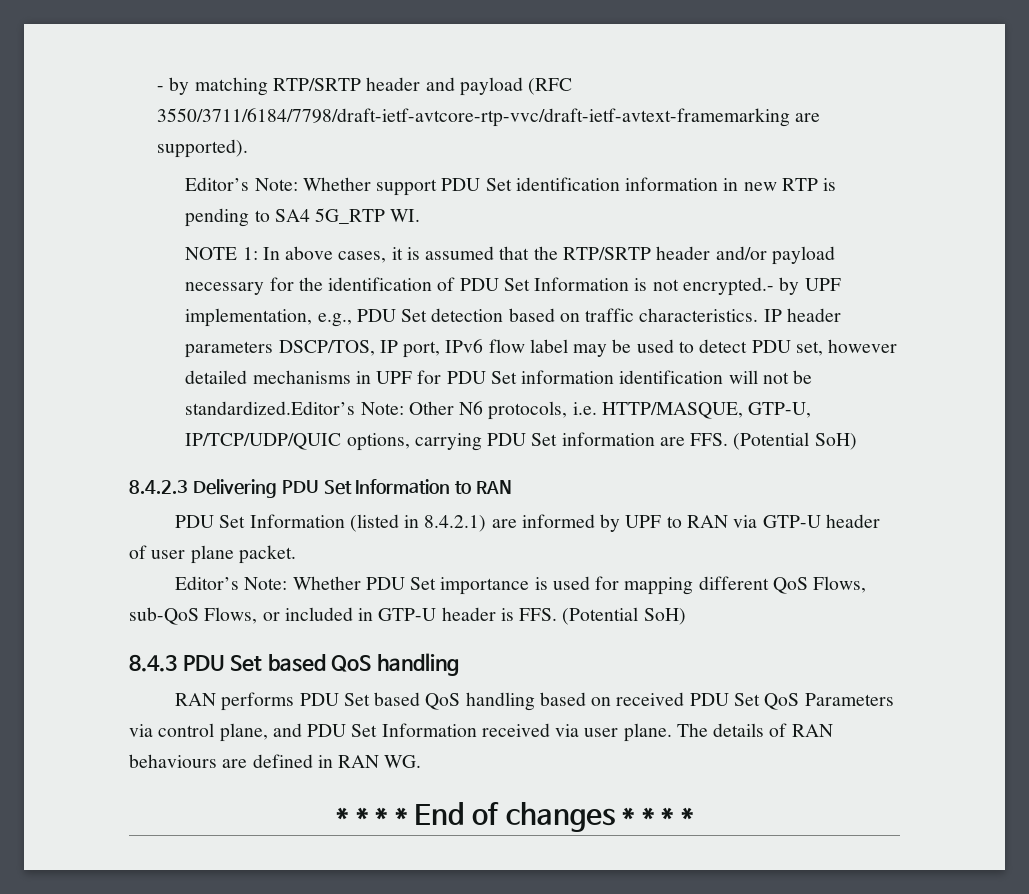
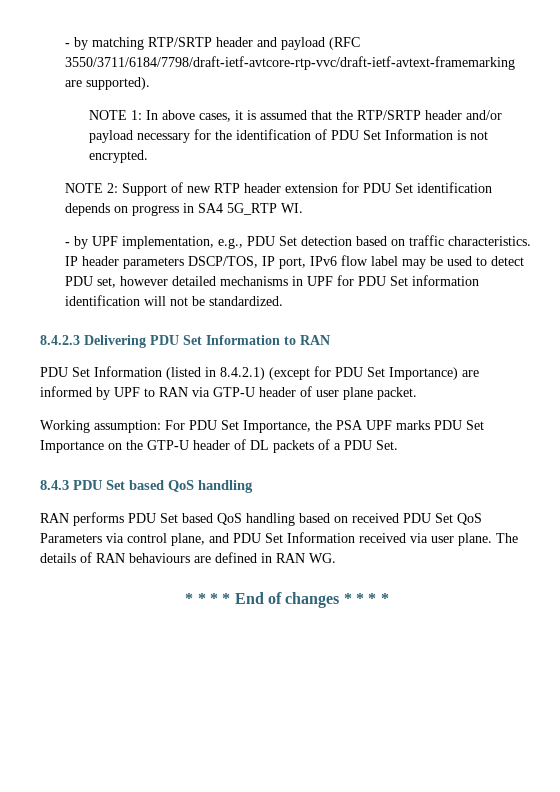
- Editor’s Note: Whether support PDU Set identification information in new RTP is pending to SA4 5G_RTP WI.
- NOTE 1: In above cases, it is assumed that the RTP/SRTP header and/or payload necessary for the identification of PDU Set Information is not encrypted.- by UPF implementation, e.g., PDU Set detection based on traffic characteristics.
+ NOTE 1: In above cases, it is assumed that the RTP/SRTP header and/or payload necessary for the identification of PDU Set Information is not encrypted.
+ NOTE 2: Support of new RTP header extension for PDU Set identification depends on progress in SA4 5G_RTP WI.
+ - by UPF implementation, e.g., PDU Set detection based on traffic characteristics.
- IP header parameters DSCP/TOS, IP port, IPv6 flow label may be used to detect PDU set, however detailed mechanisms in UPF for PDU Set information identification will not be standardized.Editor’s Note: Other N6 protocols, i.e. HTTP/MASQUE, GTP-U, IP/TCP/UDP/QUIC options, carrying PDU Set information are FFS. (Potential SoH)
+ IP header parameters DSCP/TOS, IP port, IPv6 flow label may be used to detect PDU set, however detailed mechanisms in UPF for PDU Set information identification will not be standardized.
- PDU Set Information (listed in 8.4.2.1) are informed by UPF to RAN via GTP-U header of user plane packet.
+ PDU Set Information (listed in 8.4.2.1) (except for PDU Set Importance) are informed by UPF to RAN via GTP-U header of user plane packet.
- Editor’s Note: Whether PDU Set importance is used for mapping different QoS Flows, sub-QoS Flows, or included in GTP-U header is FFS. (Potential SoH)
+ Working assumption: For PDU Set Importance, the PSA UPF marks PDU Set Importance on the GTP-U header of DL packets of a PDU Set.

